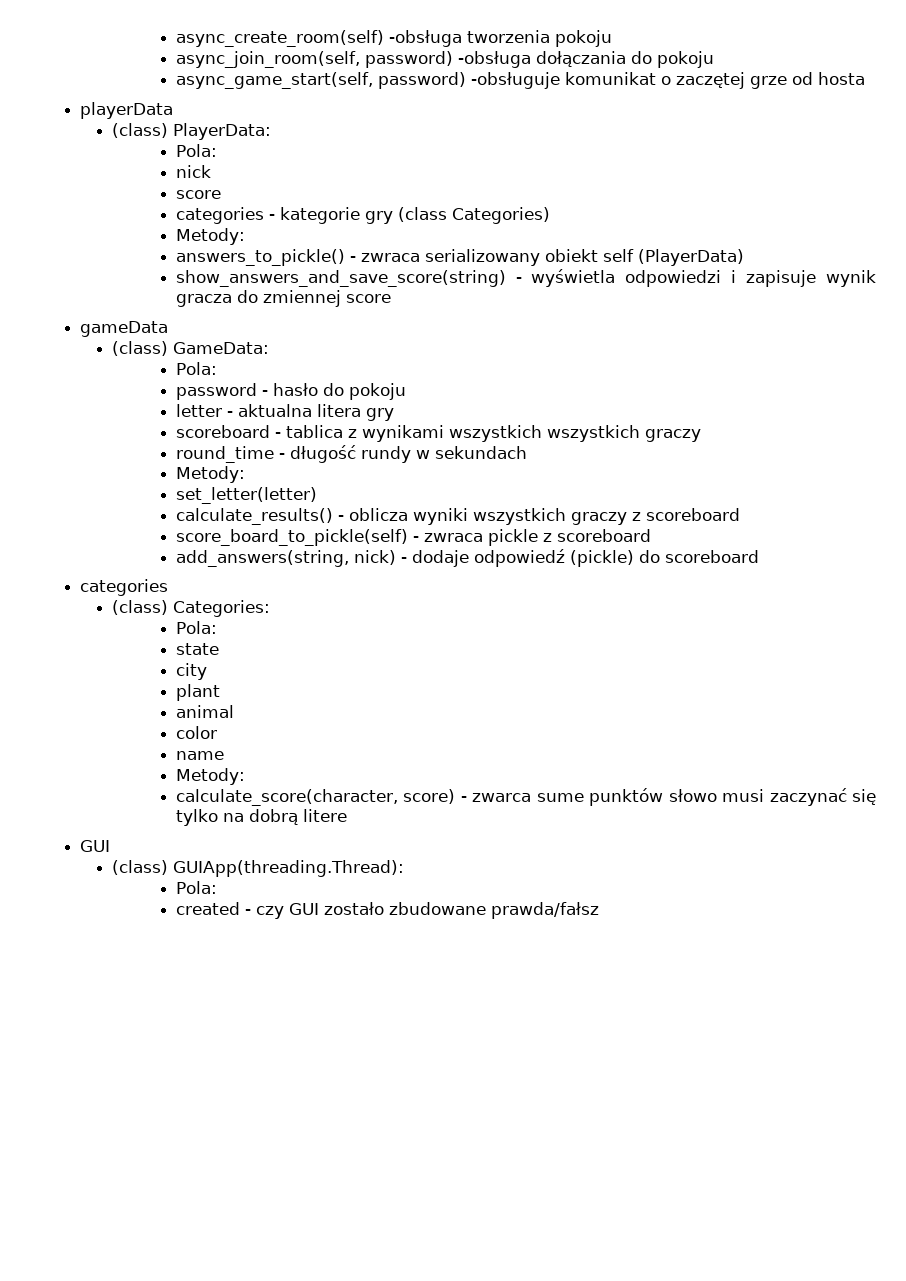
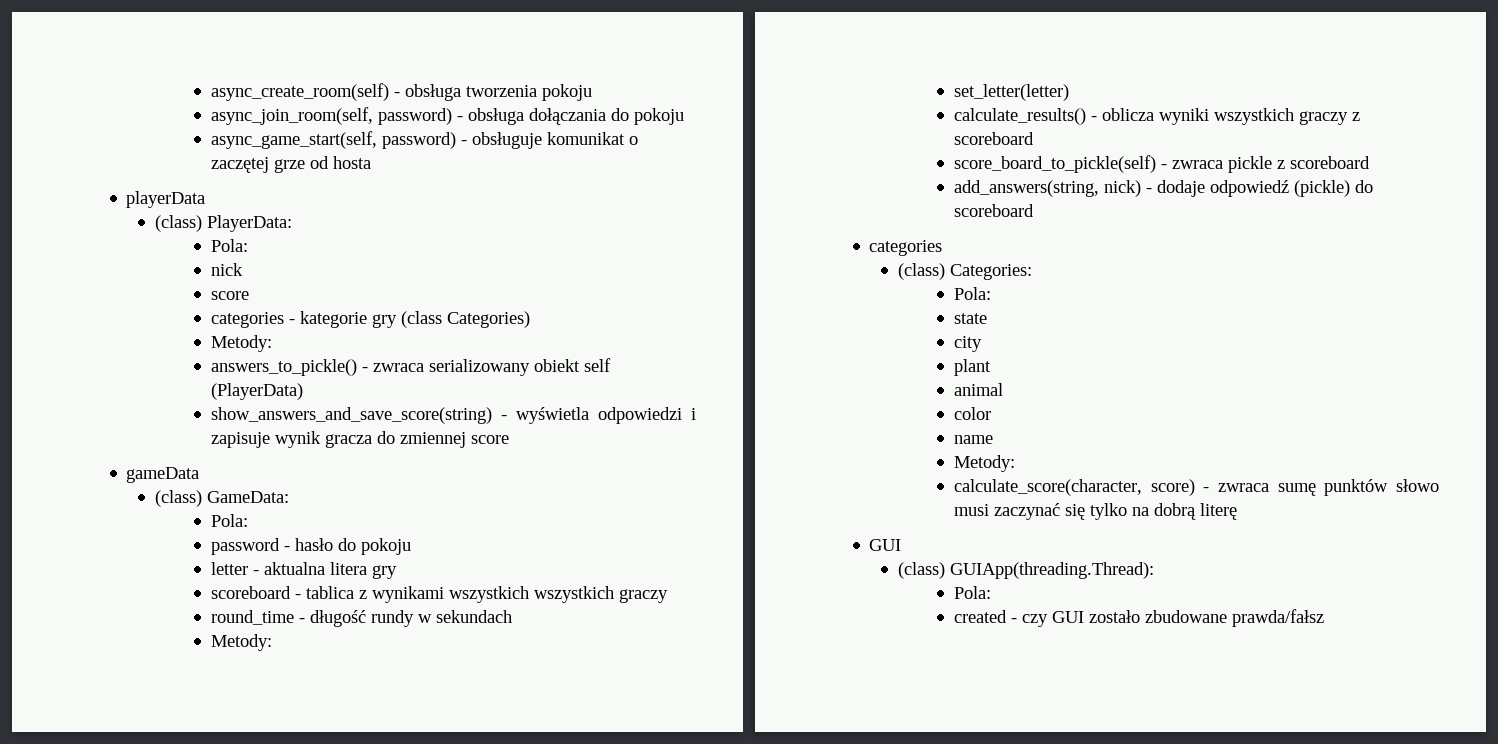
- async_create_room(self) -obsługa tworzenia pokoju
+ async_create_room(self) - obsługa tworzenia pokoju
- async_join_room(self, password) -obsługa dołączania do pokoju
+ async_join_room(self, password) - obsługa dołączania do pokoju
- async_game_start(self, password) -obsługuje komunikat o zaczętej grze od hosta
+ async_game_start(self, password) - obsługuje komunikat o zaczętej grze od hosta
- calculate_score(character, score) - zwarca sume punktów słowo musi zaczynać się tylko na dobrą litere
+ calculate_score(character, score) - zwraca sumę punktów słowo musi zaczynać się tylko na dobrą literę

